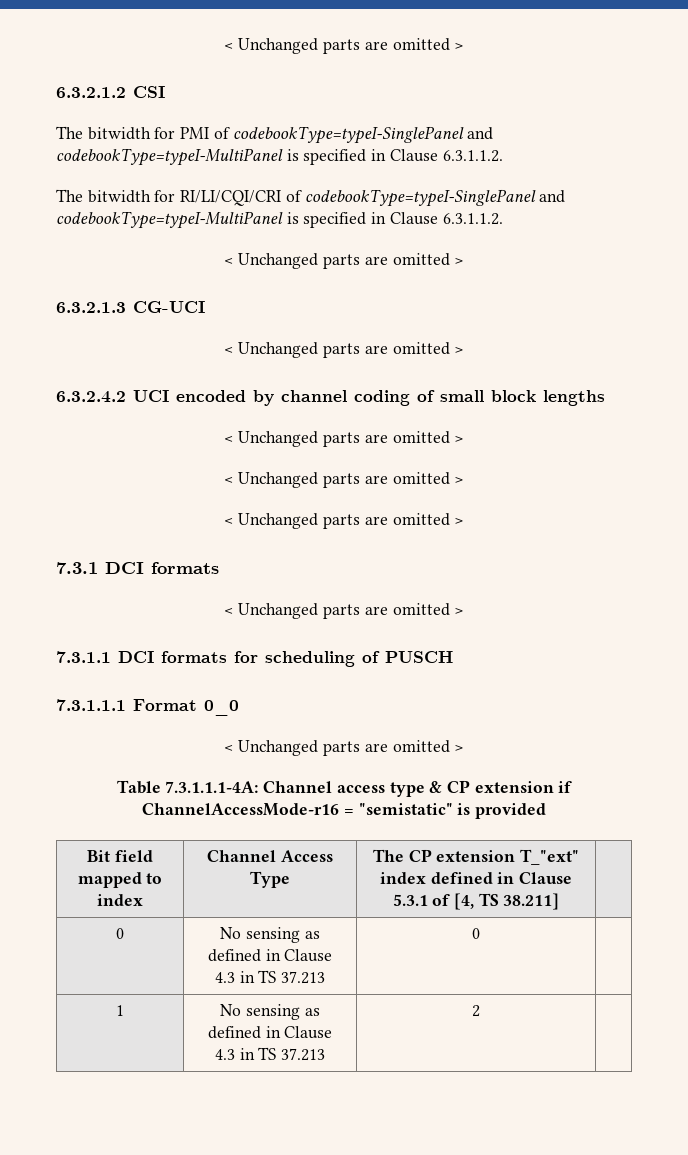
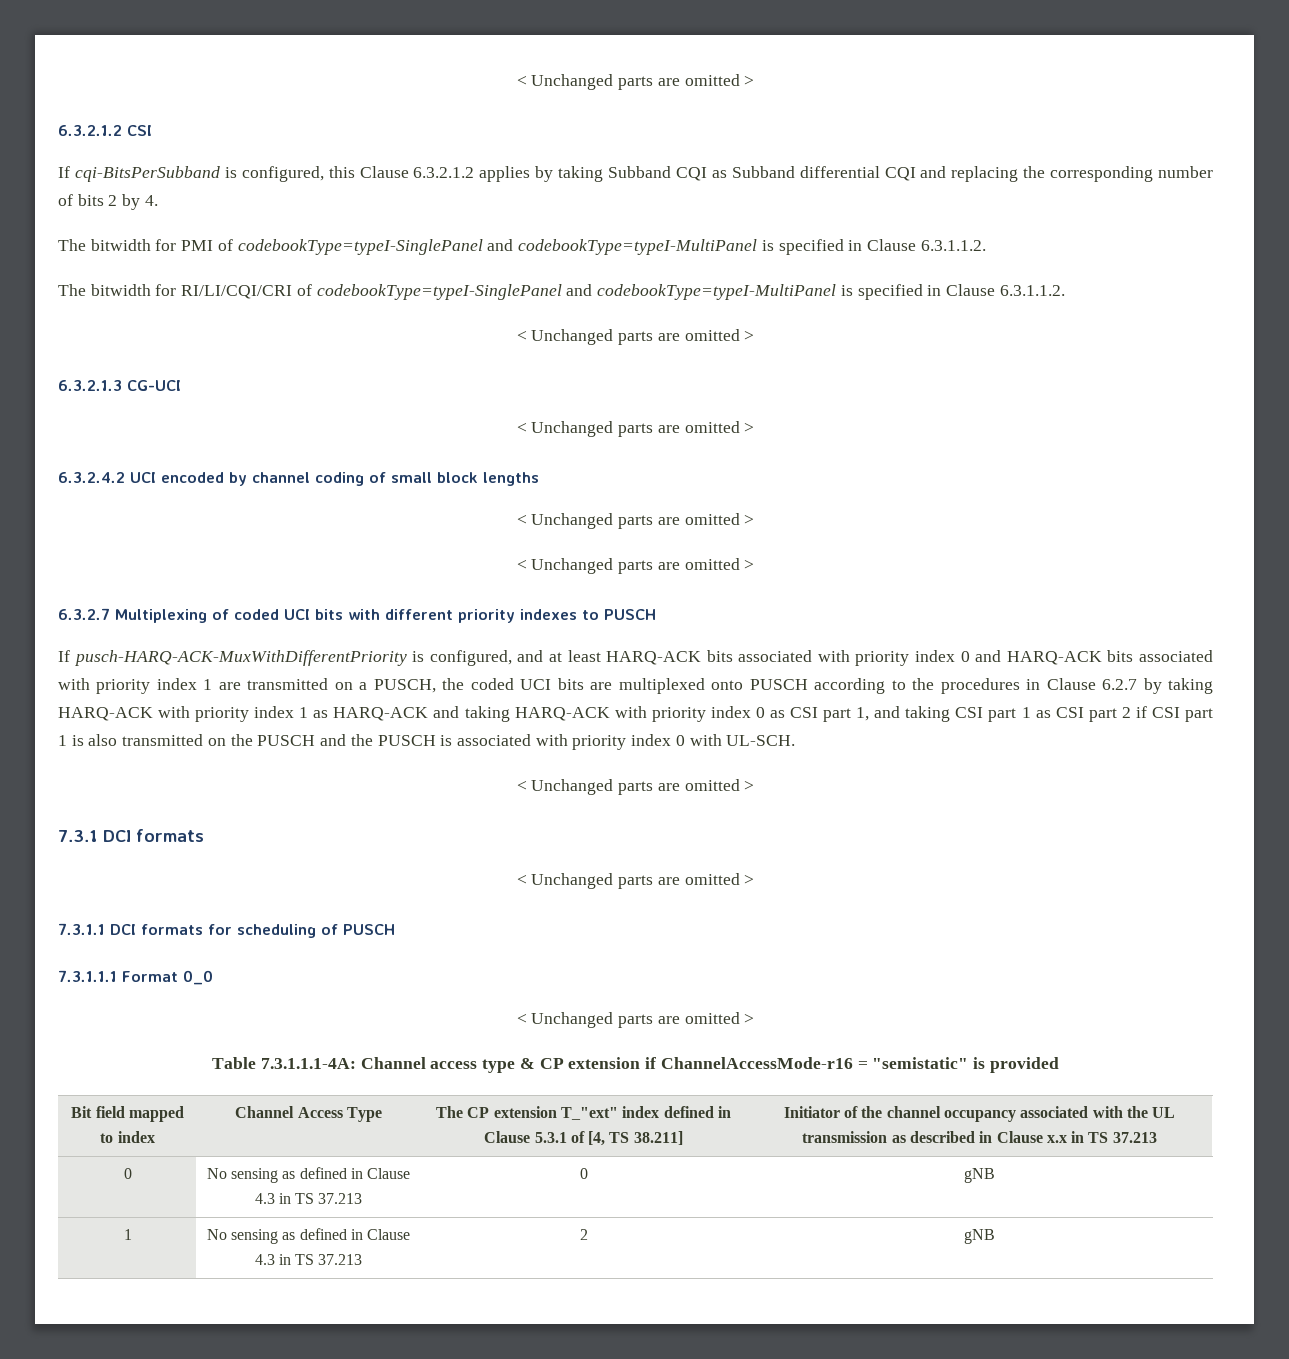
+ If cqi-BitsPerSubband is configured, this Clause 6.3.2.1.2 applies by taking Subband CQI as Subband differential CQI and replacing the corresponding number of bits 2 by 4.
+ 6.3.2.7 Multiplexing of coded UCI bits with different priority indexes to PUSCH
+ If pusch-HARQ-ACK-MuxWithDifferentPriority is configured, and at least HARQ-ACK bits associated with priority index 0 and HARQ-ACK bits associated with priority index 1 are transmitted on a PUSCH, the coded UCI bits are multiplexed onto PUSCH according to the procedures in Clause 6.2.7 by taking HARQ-ACK with priority index 1 as HARQ-ACK and taking HARQ-ACK with priority index 0 as CSI part 1, and taking CSI part 1 as CSI part 2 if CSI part 1 is also transmitted on the PUSCH and the PUSCH is associated with priority index 0 with UL-SCH.
- Bit field mapped to index | Channel Access Type | The CP extension T_"ext" index defined in Clause 5.3.1 of [4, TS 38.211] |
+ Bit field mapped to index | Channel Access Type | The CP extension T_"ext" index defined in Clause 5.3.1 of [4, TS 38.211] | Initiator of the channel occupancy associated with the UL transmission as described in Clause x.x in TS 37.213
- 0 | No sensing as defined in Clause 4.3 in TS 37.213 | 0 |
+ 0 | No sensing as defined in Clause 4.3 in TS 37.213 | 0 | gNB
- 1 | No sensing as defined in Clause 4.3 in TS 37.213 | 2 |
+ 1 | No sensing as defined in Clause 4.3 in TS 37.213 | 2 | gNB

